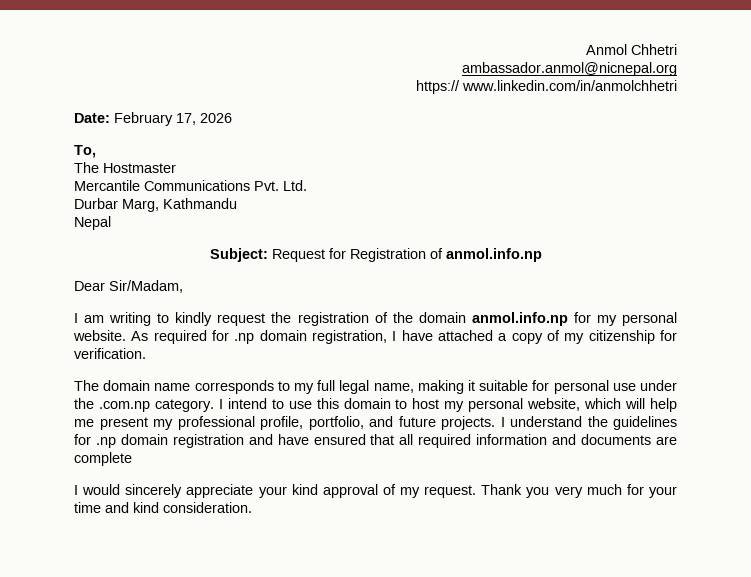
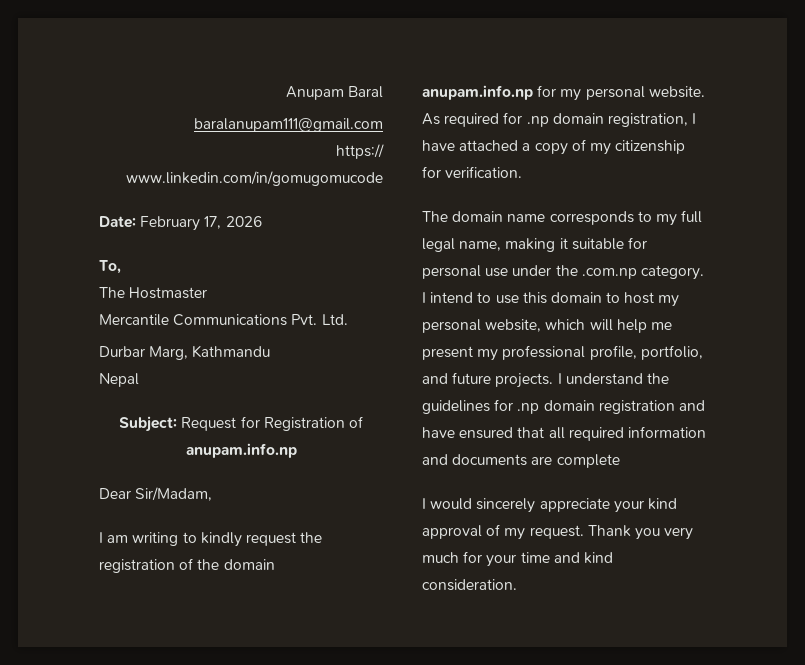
- Anmol Chhetri
- ambassador.anmol@nicnepal.org
+ Anupam Baral
+ baralanupam111@gmail.com
- https:// www.linkedin.com/in/anmolchhetri
+ https:// www.linkedin.com/in/gomugomucode
- Subject: Request for Registration of anmol.info.np
+ Subject: Request for Registration of anupam.info.np
- I am writing to kindly request the registration of the domain anmol.info.np for my personal website.
+ I am writing to kindly request the registration of the domain anupam.info.np for my personal website.

